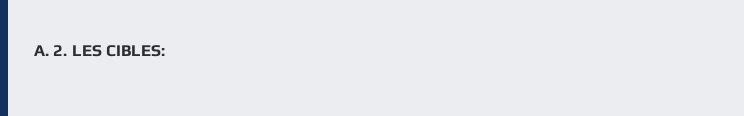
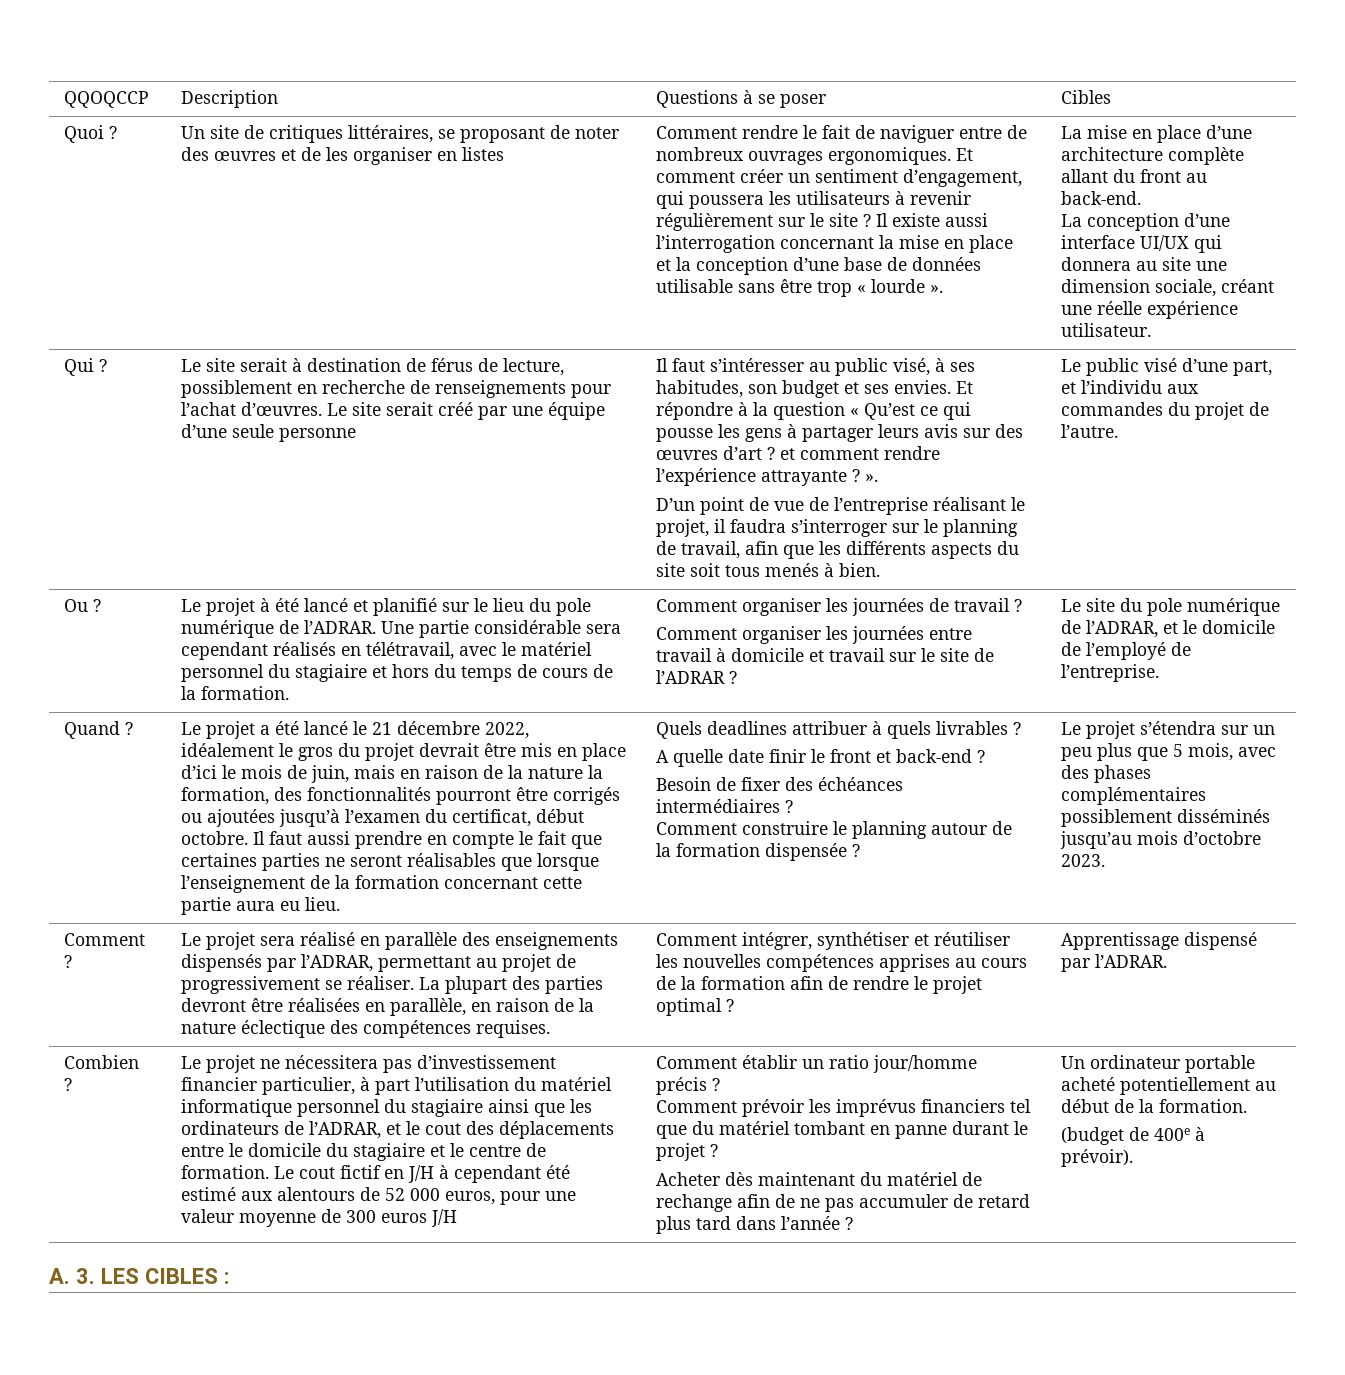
- A. 2. LES CIBLES:
+ QQOQCCP | Description | Questions à se poser | Cibles
+ Quoi ? | Un site de critiques littéraires, se proposant de noter des œuvres et de les organiser en listes | Comment rendre le fait de naviguer entre de nombreux ouvrages ergonomiques. Et comment créer un sentiment d’engagement, qui poussera les utilisateurs à revenir régulièrement sur le site ? Il existe aussi l’interrogation concernant la mise en place et la conception d’une base de données utilisable sans être trop « lourde ». | La mise en place d’une architecture complète allant du front au back-end.
+ La conception d’une interface UI/UX qui donnera au site une dimension sociale, créant une réelle expérience utilisateur.
+ Qui ? | Le site serait à destination de férus de lecture, possiblement en recherche de renseignements pour l’achat d’œuvres. Le site serait créé par une équipe d’une seule personne | Il faut s’intéresser au public visé, à ses habitudes, son budget et ses envies. Et répondre à la question « Qu’est ce qui pousse les gens à partager leurs avis sur des œuvres d’art ? et comment rendre l’expérience attrayante ? ».
+ D’un point de vue de l’entreprise réalisant le projet, il faudra s’interroger sur le planning de travail, afin que les différents aspects du site soit tous menés à bien. | Le public visé d’une part, et l’individu aux commandes du projet de l’autre.
+ Ou ? | Le projet à été lancé et planifié sur le lieu du pole numérique de l’ADRAR. Une partie considérable sera cependant réalisés en télétravail, avec le matériel personnel du stagiaire et hors du temps de cours de la formation. | Comment organiser les journées de travail ?
+ Comment organiser les journées entre travail à domicile et travail sur le site de l’ADRAR ? | Le site du pole numérique de l’ADRAR, et le domicile de l’employé de l’entreprise.
+ Quand ? | Le projet a été lancé le 21 décembre 2022, idéalement le gros du projet devrait être mis en place d’ici le mois de juin, mais en raison de la nature la formation, des fonctionnalités pourront être corrigés ou ajoutées jusqu’à l’examen du certificat, début octobre. Il faut aussi prendre en compte le fait que certaines parties ne seront réalisables que lorsque l’enseignement de la formation concernant cette partie aura eu lieu. | Quels deadlines attribuer à quels livrables ?
+ A quelle date finir le front et back-end ?
+ Besoin de fixer des échéances intermédiaires ?
+ Comment construire le planning autour de la formation dispensée ? | Le projet s’étendra sur un peu plus que 5 mois, avec des phases complémentaires possiblement disséminés jusqu’au mois d’octobre 2023.
+ Comment ? | Le projet sera réalisé en parallèle des enseignements dispensés par l’ADRAR, permettant au projet de progressivement se réaliser. La plupart des parties devront être réalisées en parallèle, en raison de la nature éclectique des compétences requises. | Comment intégrer, synthétiser et réutiliser les nouvelles compétences apprises au cours de la formation afin de rendre le projet optimal ? | Apprentissage dispensé par l’ADRAR.
+ Combien ? | Le projet ne nécessitera pas d’investissement financier particulier, à part l’utilisation du matériel informatique personnel du stagiaire ainsi que les ordinateurs de l’ADRAR, et le cout des déplacements entre le domicile du stagiaire et le centre de formation. Le cout fictif en J/H à cependant été estimé aux alentours de 52 000 euros, pour une valeur moyenne de 300 euros J/H | Comment établir un ratio jour/homme précis ?
+ Comment prévoir les imprévus financiers tel que du matériel tombant en panne durant le projet ?
+ Acheter dès maintenant du matériel de rechange afin de ne pas accumuler de retard plus tard dans l’année ? | Un ordinateur portable acheté potentiellement au début de la formation.
+ (budget de 400e à prévoir).
+ A. 3. LES CIBLES :

